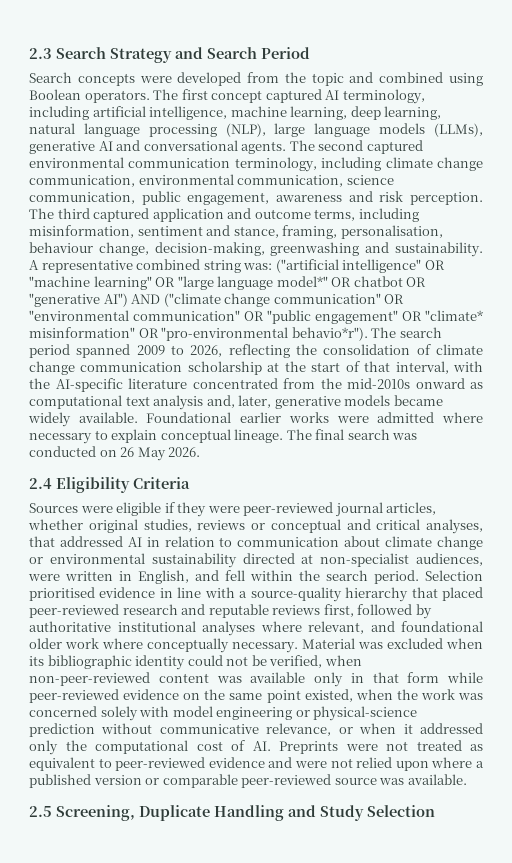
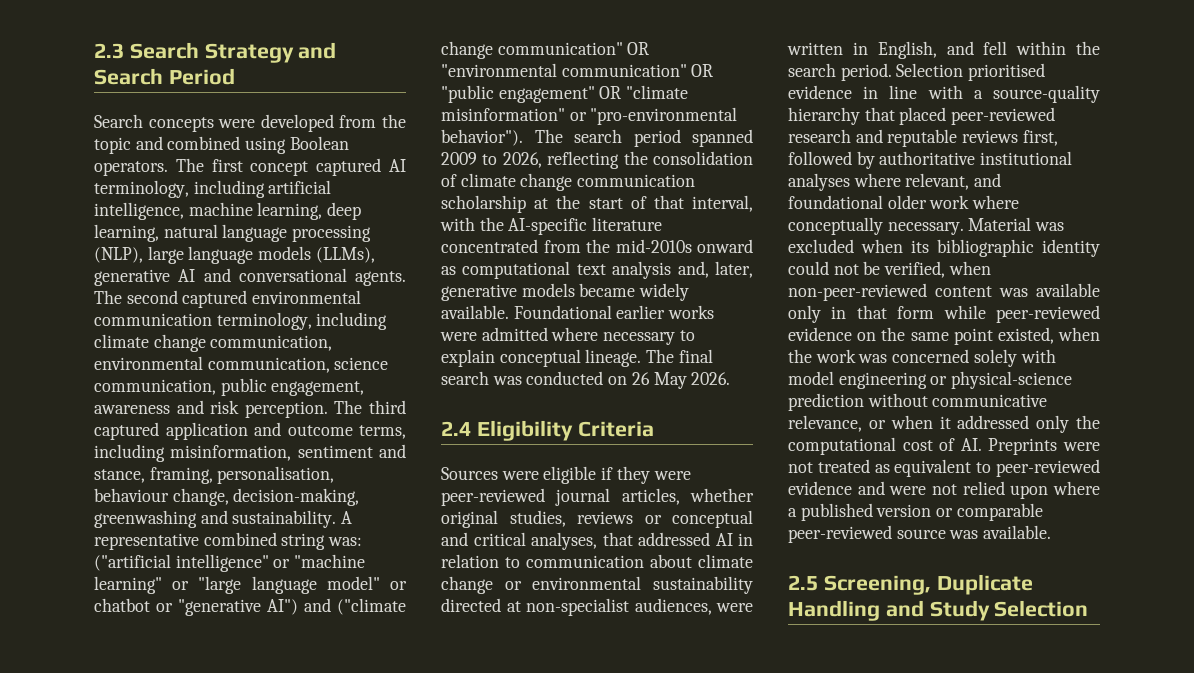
- A representative combined string was: ("artificial intelligence" OR "machine learning" OR "large language model*" OR chatbot OR "generative AI") AND ("climate change communication" OR "environmental communication" OR "public engagement" OR "climate* misinformation" OR "pro-environmental behavio*r").
+ A representative combined string was: ("artificial intelligence" or "machine learning" or "large language model" or chatbot or "generative AI") and ("climate change communication" OR "environmental communication" OR "public engagement" OR "climate misinformation" or "pro-environmental behavior").

